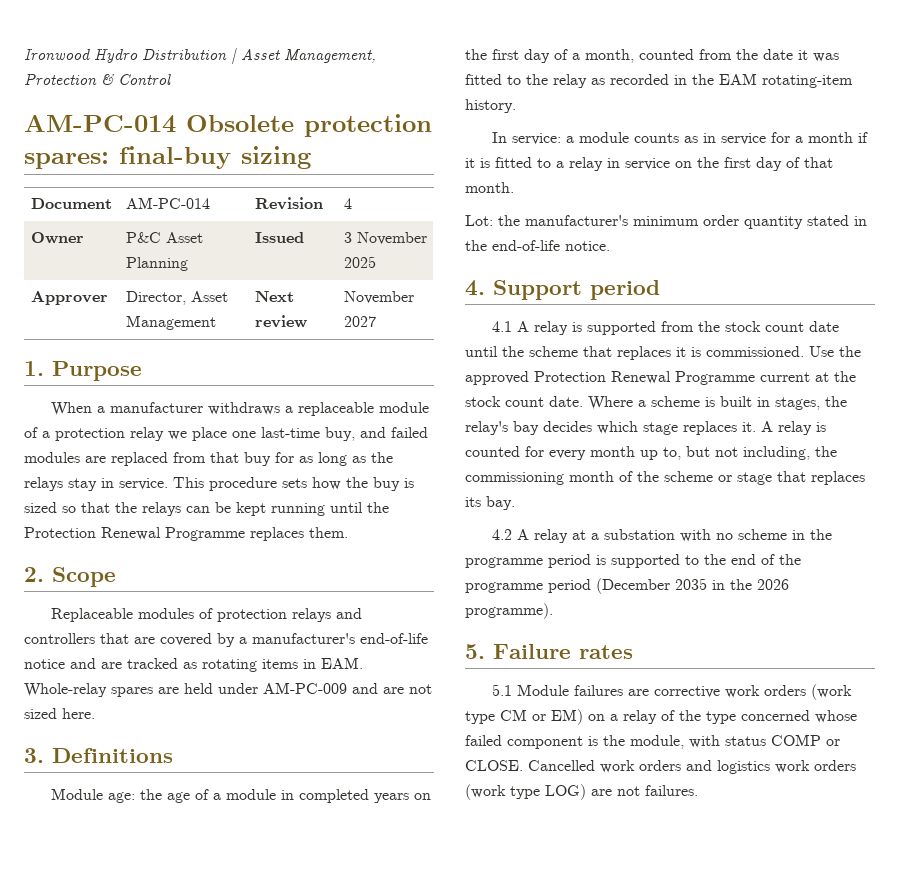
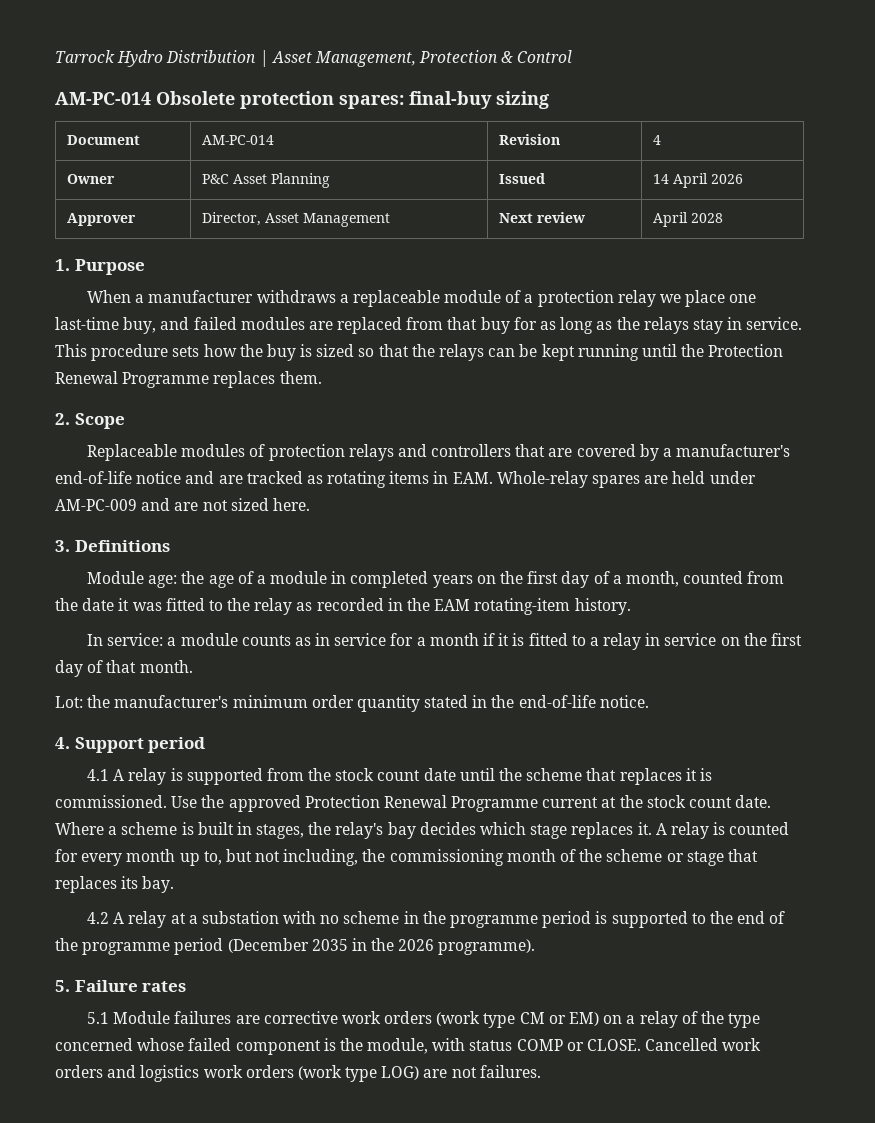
- Ironwood Hydro Distribution | Asset Management, Protection & Control
+ Tarrock Hydro Distribution | Asset Management, Protection & Control
- Owner | P&C Asset Planning | Issued | 3 November 2025
+ Owner | P&C Asset Planning | Issued | 14 April 2026
- Approver | Director, Asset Management | Next review | November 2027
+ Approver | Director, Asset Management | Next review | April 2028

